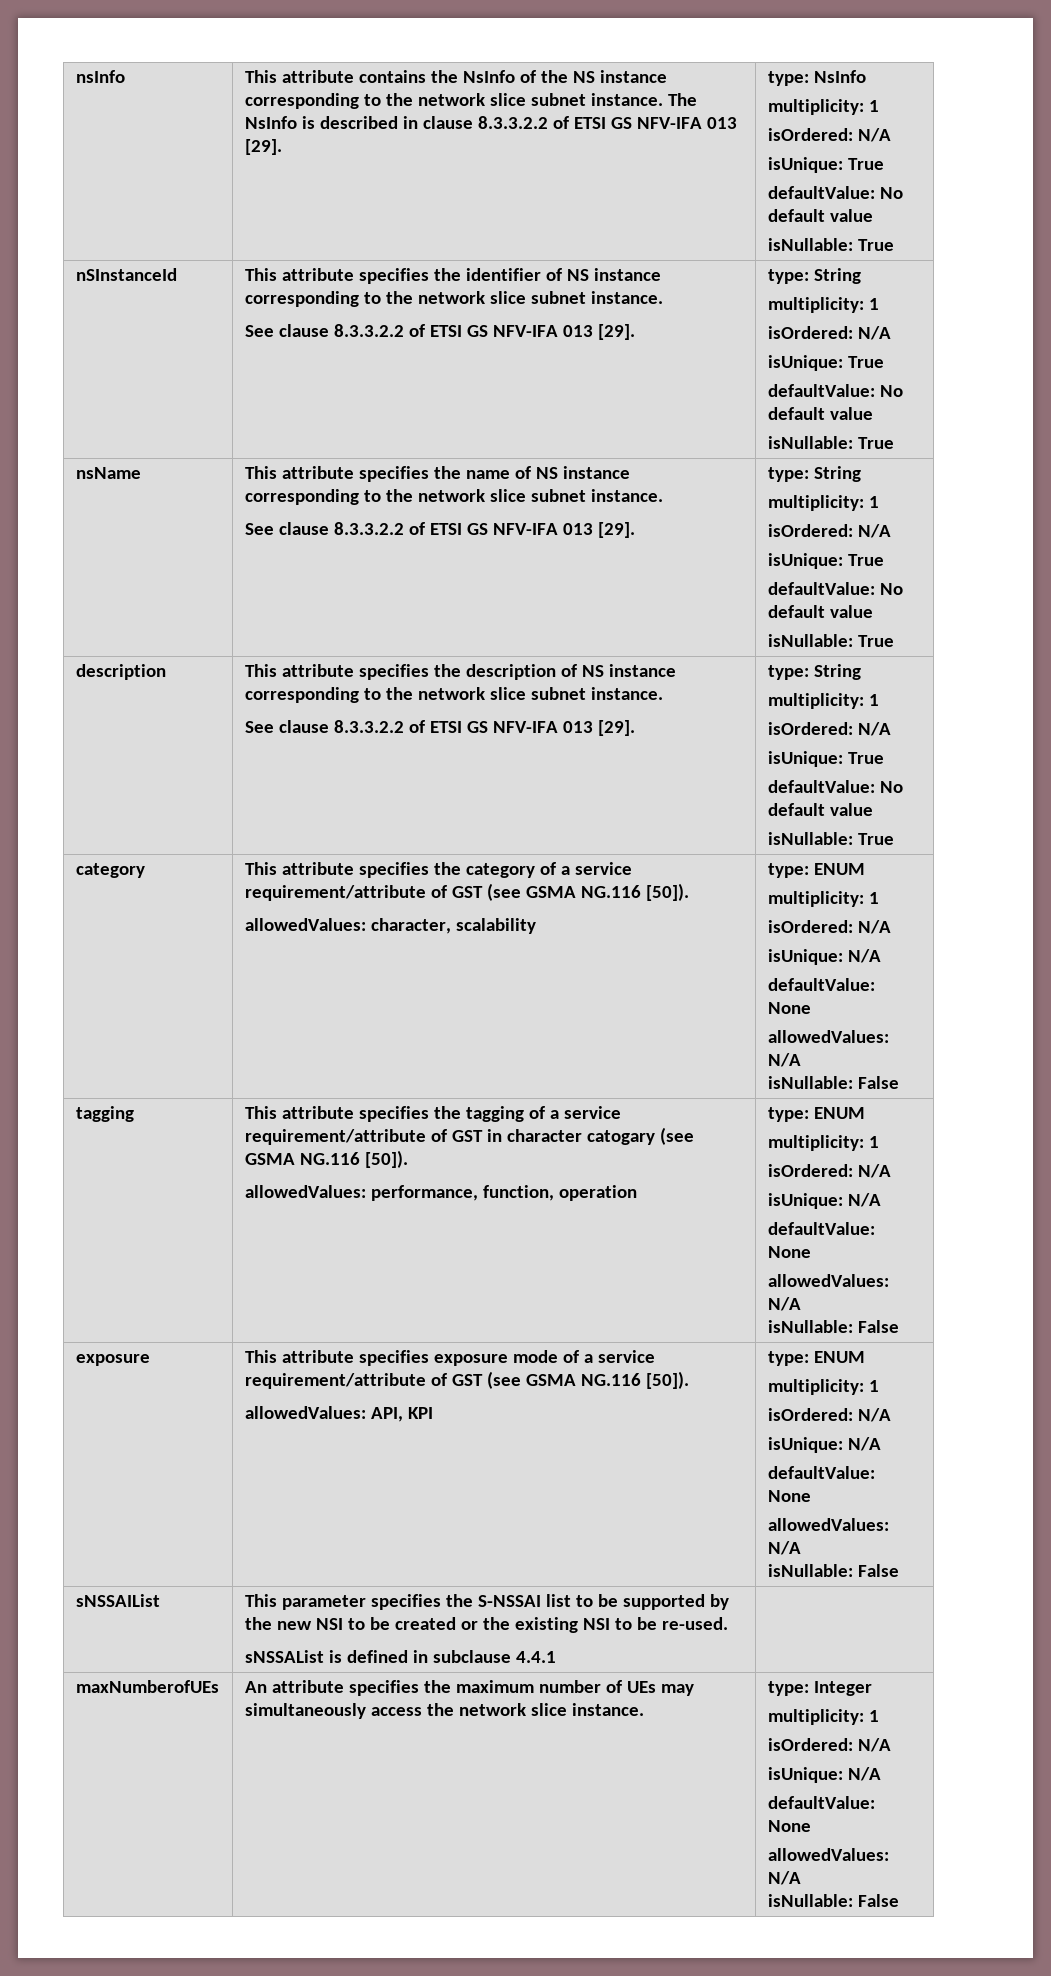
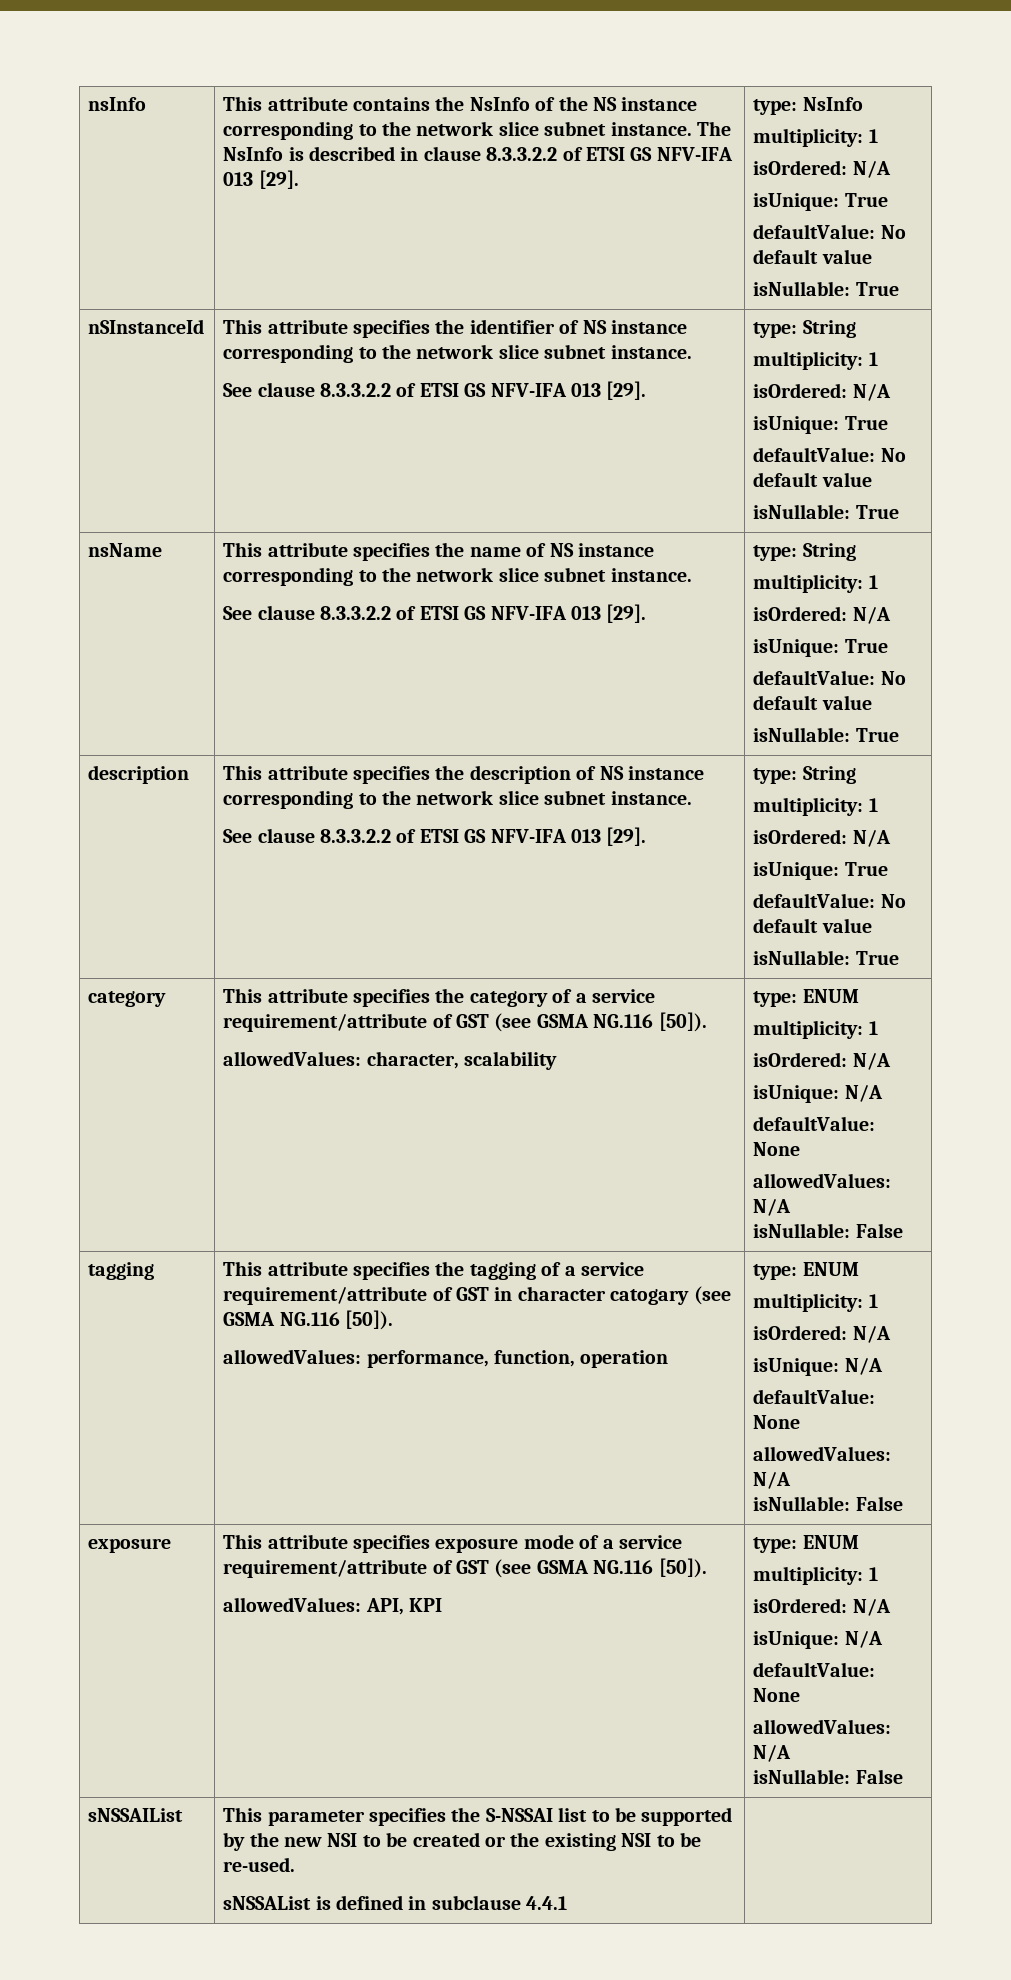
- maxNumberofUEs | An attribute specifies the maximum number of UEs may simultaneously access the network slice instance. | type: Integer
- multiplicity: 1
- isOrdered: N/A
- isUnique: N/A
- defaultValue: None
- allowedValues: N/A
- isNullable: False

